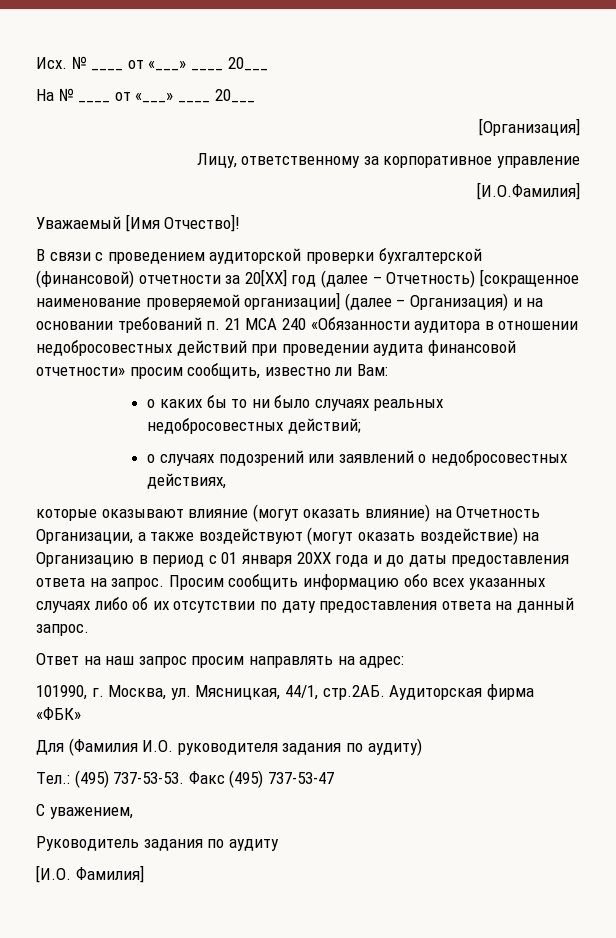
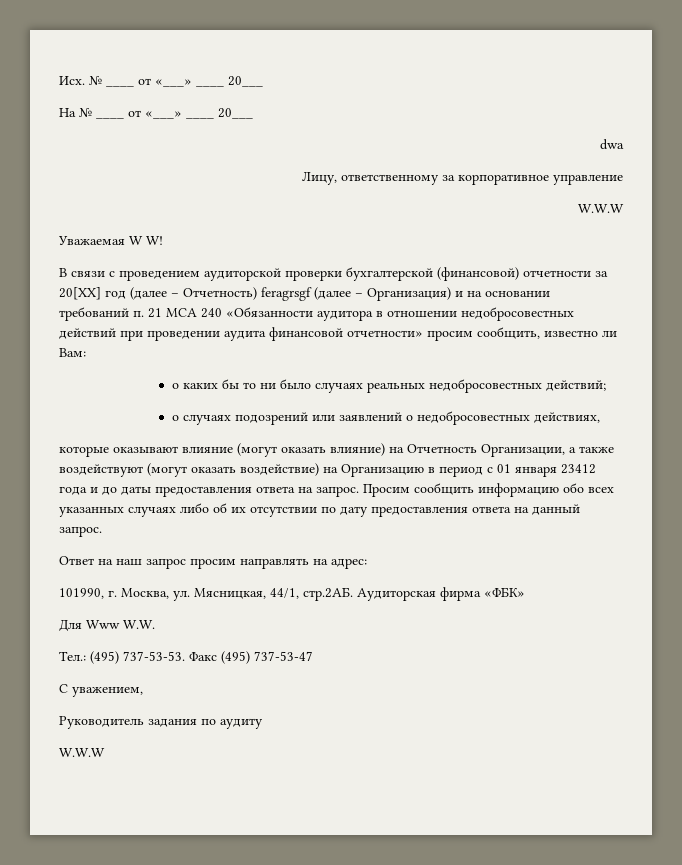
- [Организация]
+ dwa
  Лицу, ответственному за корпоративное управление
- [И.О.Фамилия]
- Уважаемый [Имя Отчество]!
+ W.W.W
+ Уважаемая W W!
- В связи с проведением аудиторской проверки бухгалтерской (финансовой) отчетности за 20[ХХ] год (далее – Отчетность) [сокращенное наименование проверяемой организации] (далее – Организация) и на основании требований п. 21 МСА 240 «Обязанности аудитора в отношении недобросовестных действий при проведении аудита финансовой отчетности» просим сообщить, известно ли Вам:
+ В связи с проведением аудиторской проверки бухгалтерской (финансовой) отчетности за 20[ХХ] год (далее – Отчетность) feragrsgf (далее – Организация) и на основании требований п. 21 МСА 240 «Обязанности аудитора в отношении недобросовестных действий при проведении аудита финансовой отчетности» просим сообщить, известно ли Вам:
- которые оказывают влияние (могут оказать влияние) на Отчетность Организации, а также воздействуют (могут оказать воздействие) на Организацию в период с 01 января 20ХХ года и до даты предоставления ответа на запрос.
+ которые оказывают влияние (могут оказать влияние) на Отчетность Организации, а также воздействуют (могут оказать воздействие) на Организацию в период с 01 января 23412 года и до даты предоставления ответа на запрос.
- Для (Фамилия И.О. руководителя задания по аудиту)
+ Для Www W.W.
  Руководитель задания по аудиту
- [И.О. Фамилия]
+ W.W.W

